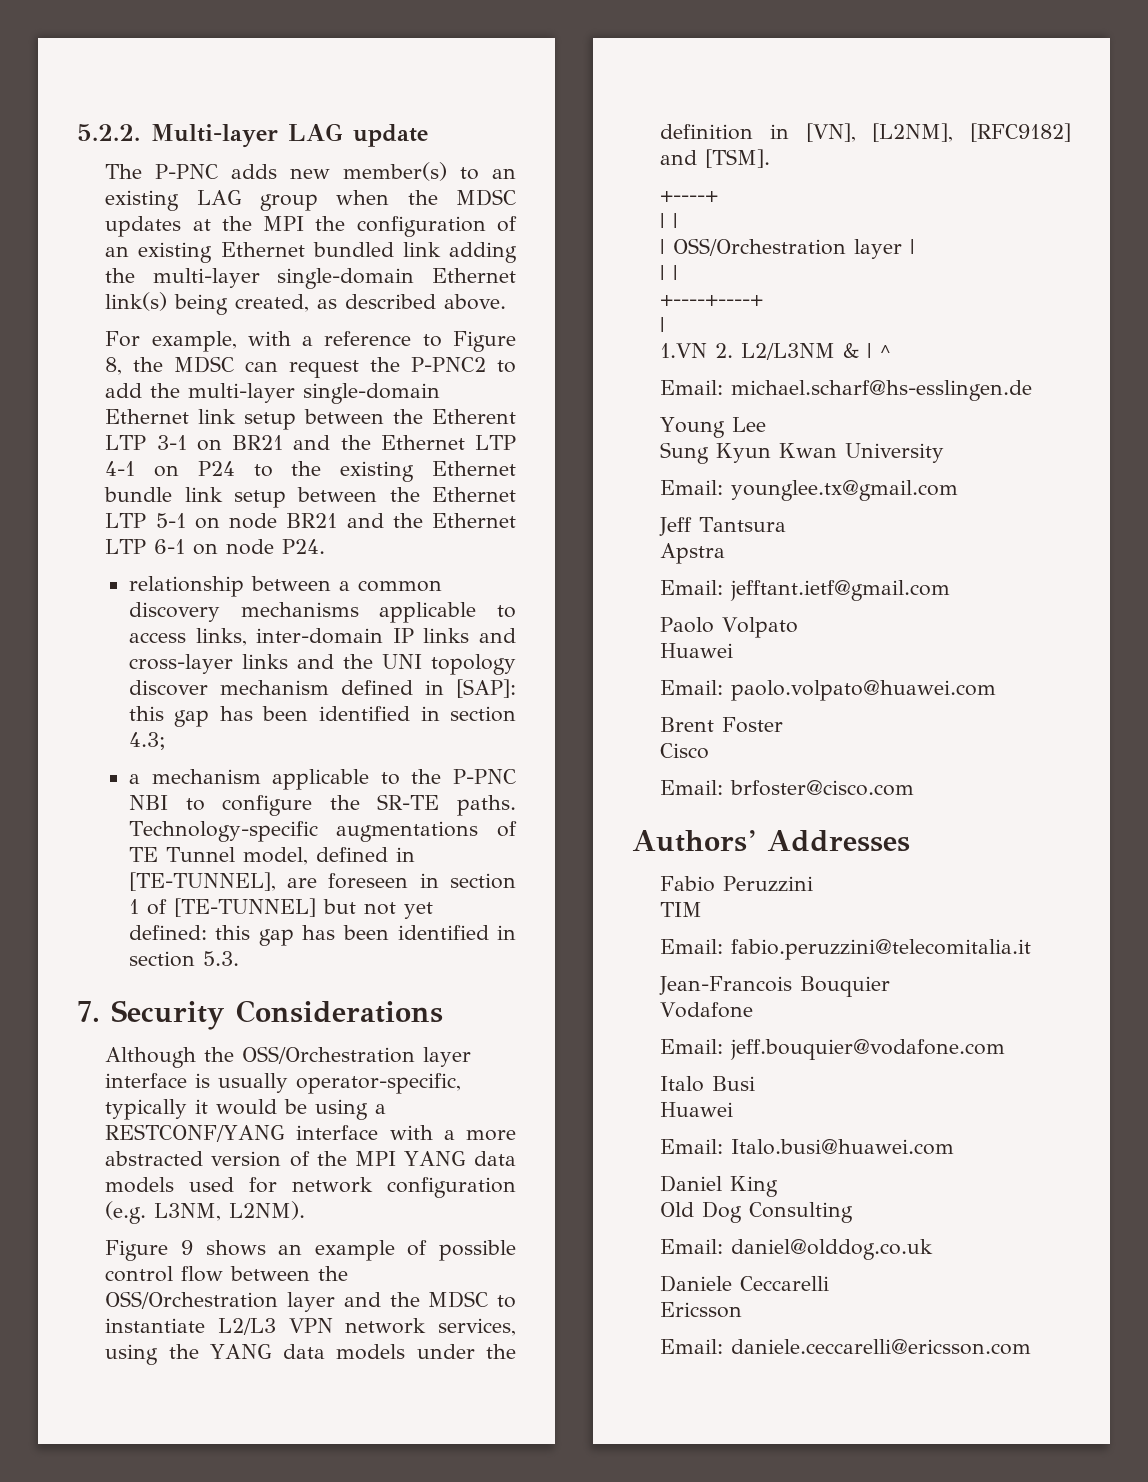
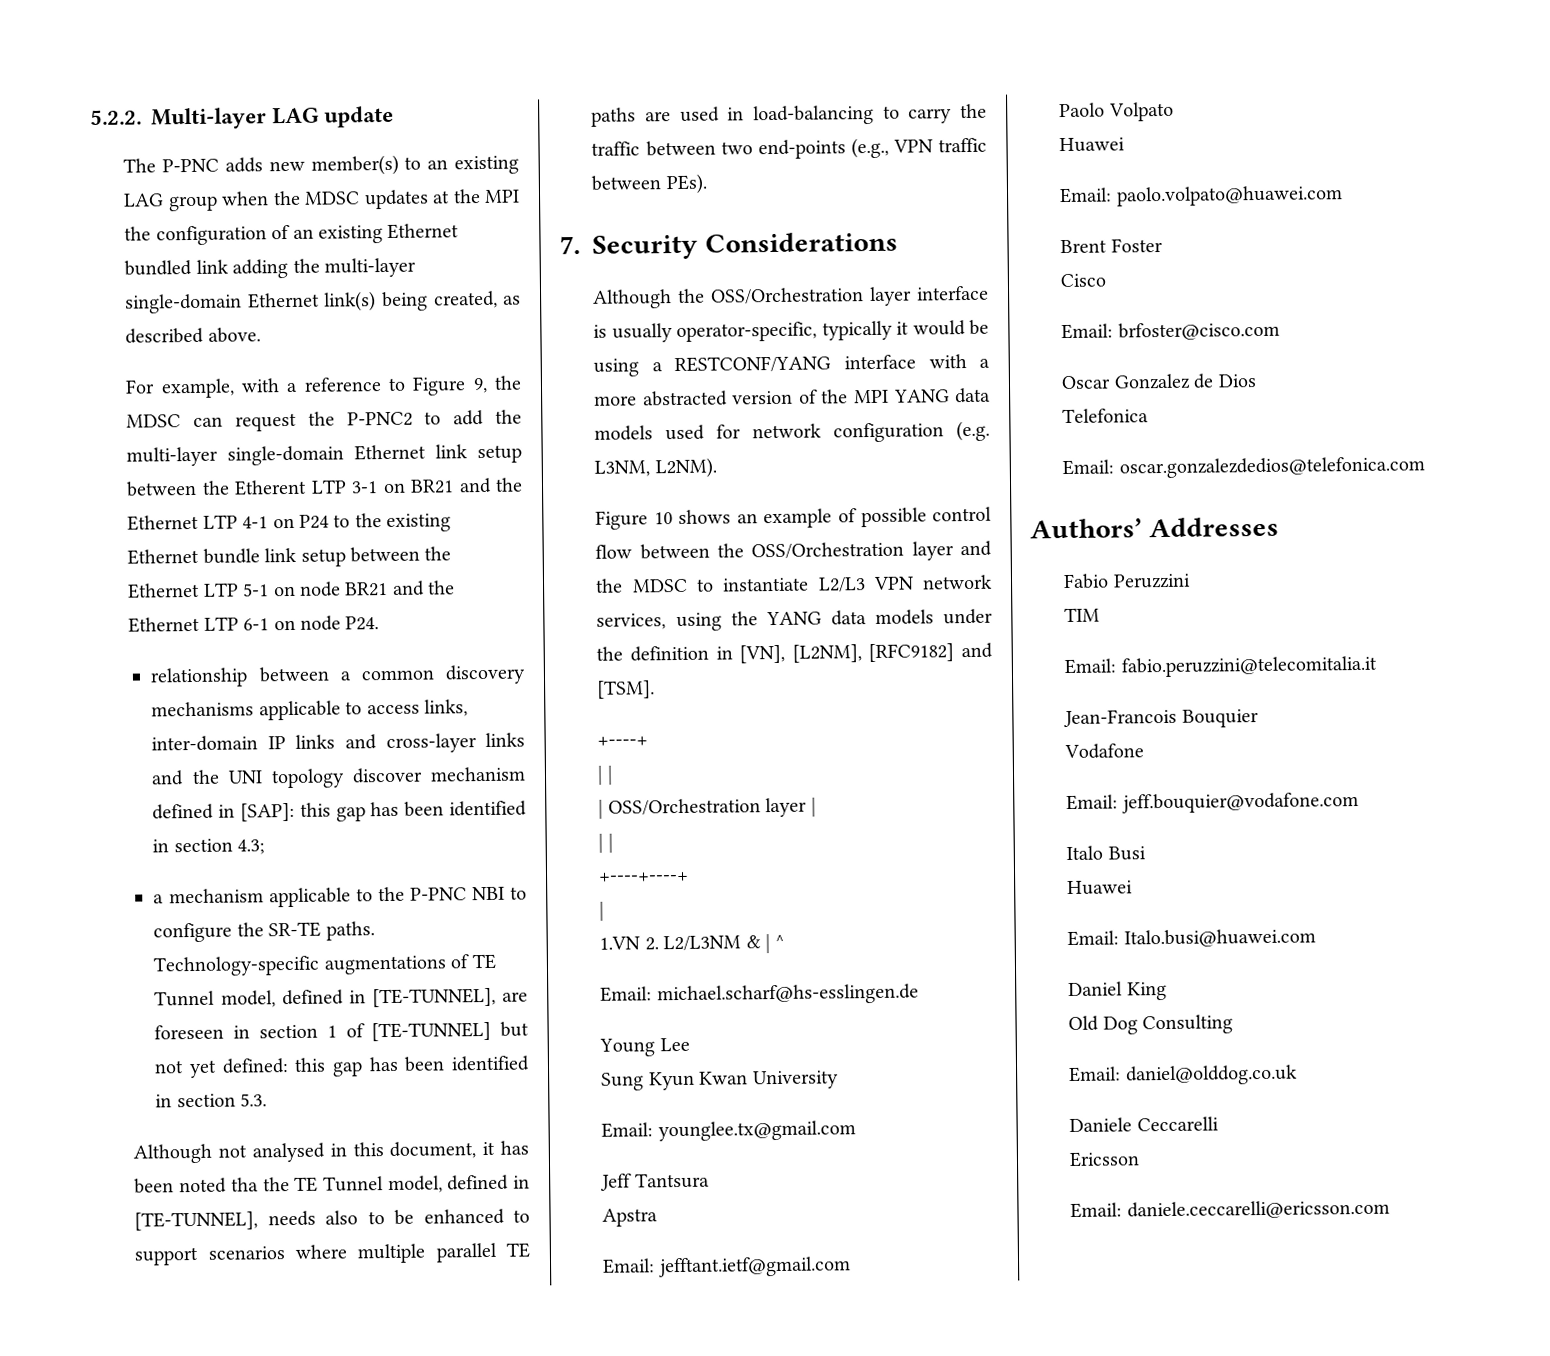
- For example, with a reference to Figure 8, the MDSC can request the P-PNC2 to add the multi-layer single-domain Ethernet link setup between the Etherent LTP 3-1 on BR21 and the Ethernet LTP 4-1 on P24 to the existing Ethernet bundle link setup between the Ethernet LTP 5-1 on node BR21 and the Ethernet LTP 6-1 on node P24.
+ For example, with a reference to Figure 9, the MDSC can request the P-PNC2 to add the multi-layer single-domain Ethernet link setup between the Etherent LTP 3-1 on BR21 and the Ethernet LTP 4-1 on P24 to the existing Ethernet bundle link setup between the Ethernet LTP 5-1 on node BR21 and the Ethernet LTP 6-1 on node P24.
+ Although not analysed in this document, it has been noted tha the TE Tunnel model, defined in [TE-TUNNEL], needs also to be enhanced to support scenarios where multiple parallel TE paths are used in load-balancing to carry the traffic between two end-points (e.g., VPN traffic between PEs).
- Figure 9 shows an example of possible control flow between the OSS/Orchestration layer and the MDSC to instantiate L2/L3 VPN network services, using the YANG data models under the definition in [VN], [L2NM], [RFC9182] and [TSM].
+ Figure 10 shows an example of possible control flow between the OSS/Orchestration layer and the MDSC to instantiate L2/L3 VPN network services, using the YANG data models under the definition in [VN], [L2NM], [RFC9182] and [TSM].
+ Oscar Gonzalez de Dios
+ Telefonica
+ Email: oscar.gonzalezdedios@telefonica.com

